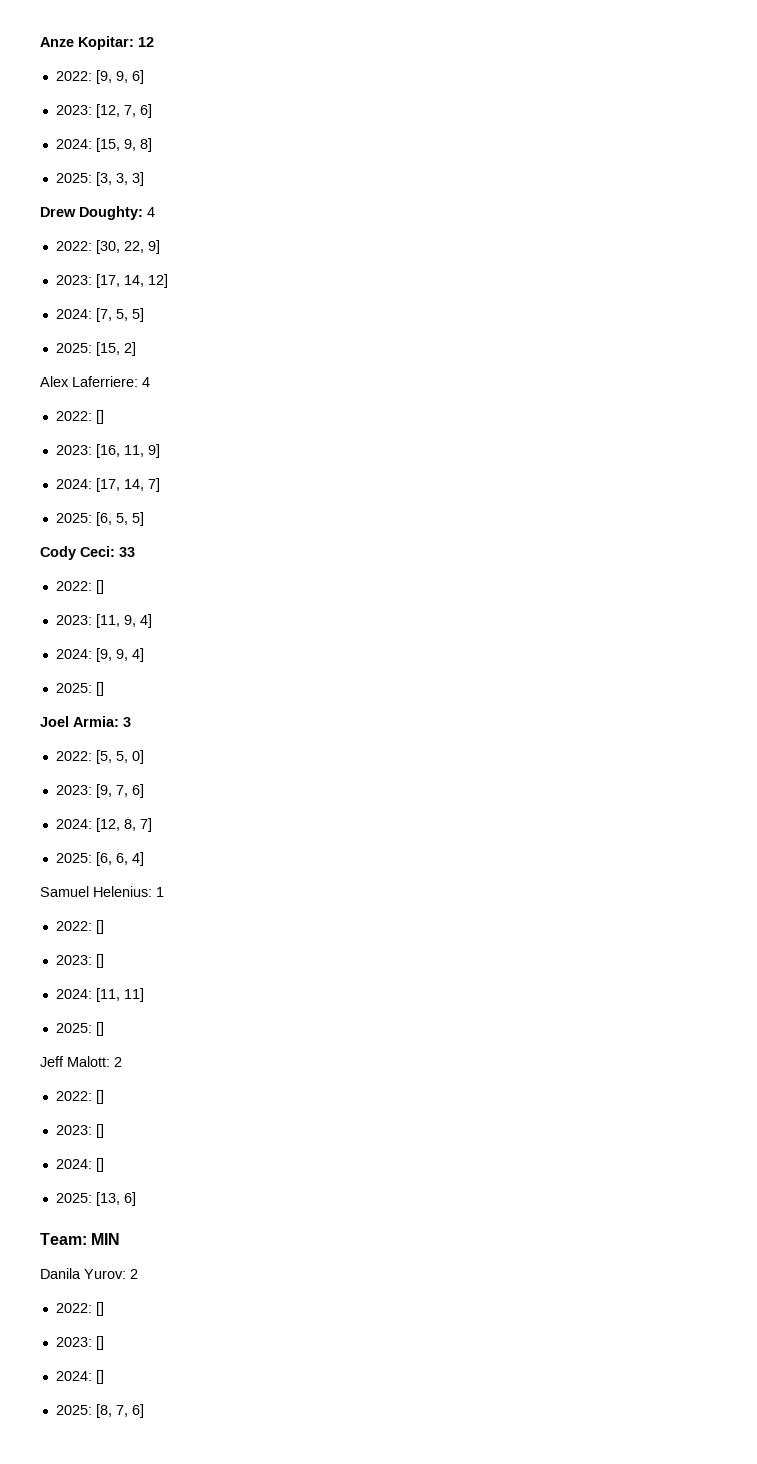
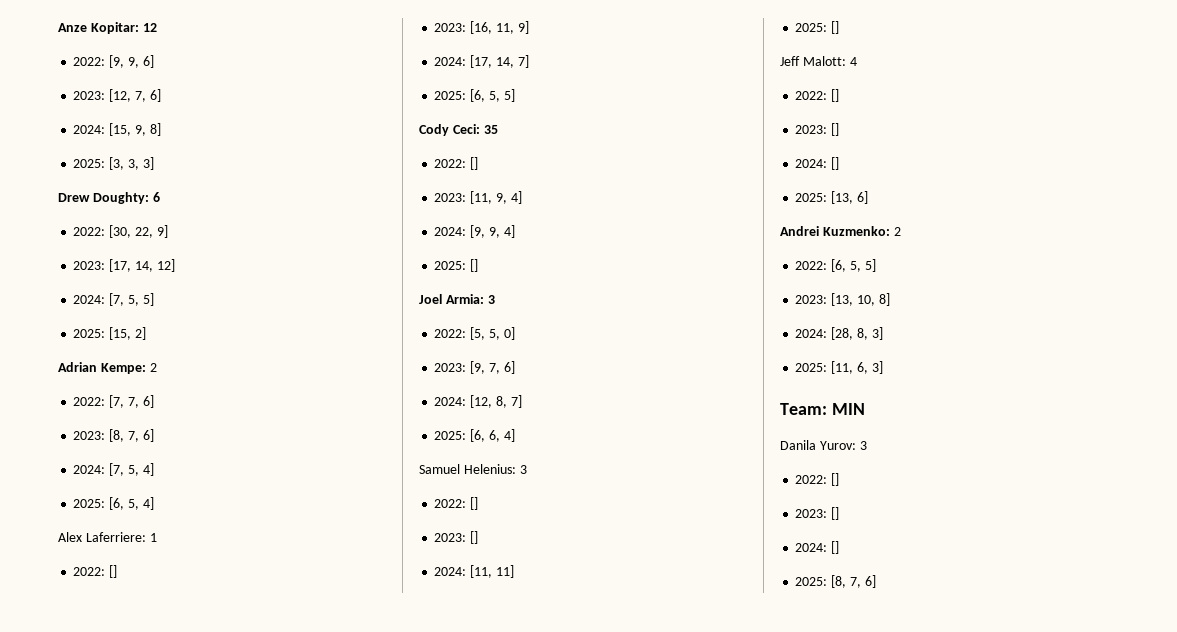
- Drew Doughty: 4
+ Drew Doughty: 6
+ Adrian Kempe: 2
+ 2022: [7, 7, 6]
+ 2023: [8, 7, 6]
+ 2024: [7, 5, 4]
+ 2025: [6, 5, 4]
- Alex Laferriere: 4
+ Alex Laferriere: 1
- Cody Ceci: 33
+ Cody Ceci: 35
- Samuel Helenius: 1
+ Samuel Helenius: 3
- Jeff Malott: 2
+ Jeff Malott: 4
+ Andrei Kuzmenko: 2
+ 2022: [6, 5, 5]
+ 2023: [13, 10, 8]
+ 2024: [28, 8, 3]
+ 2025: [11, 6, 3]
- Danila Yurov: 2
+ Danila Yurov: 3

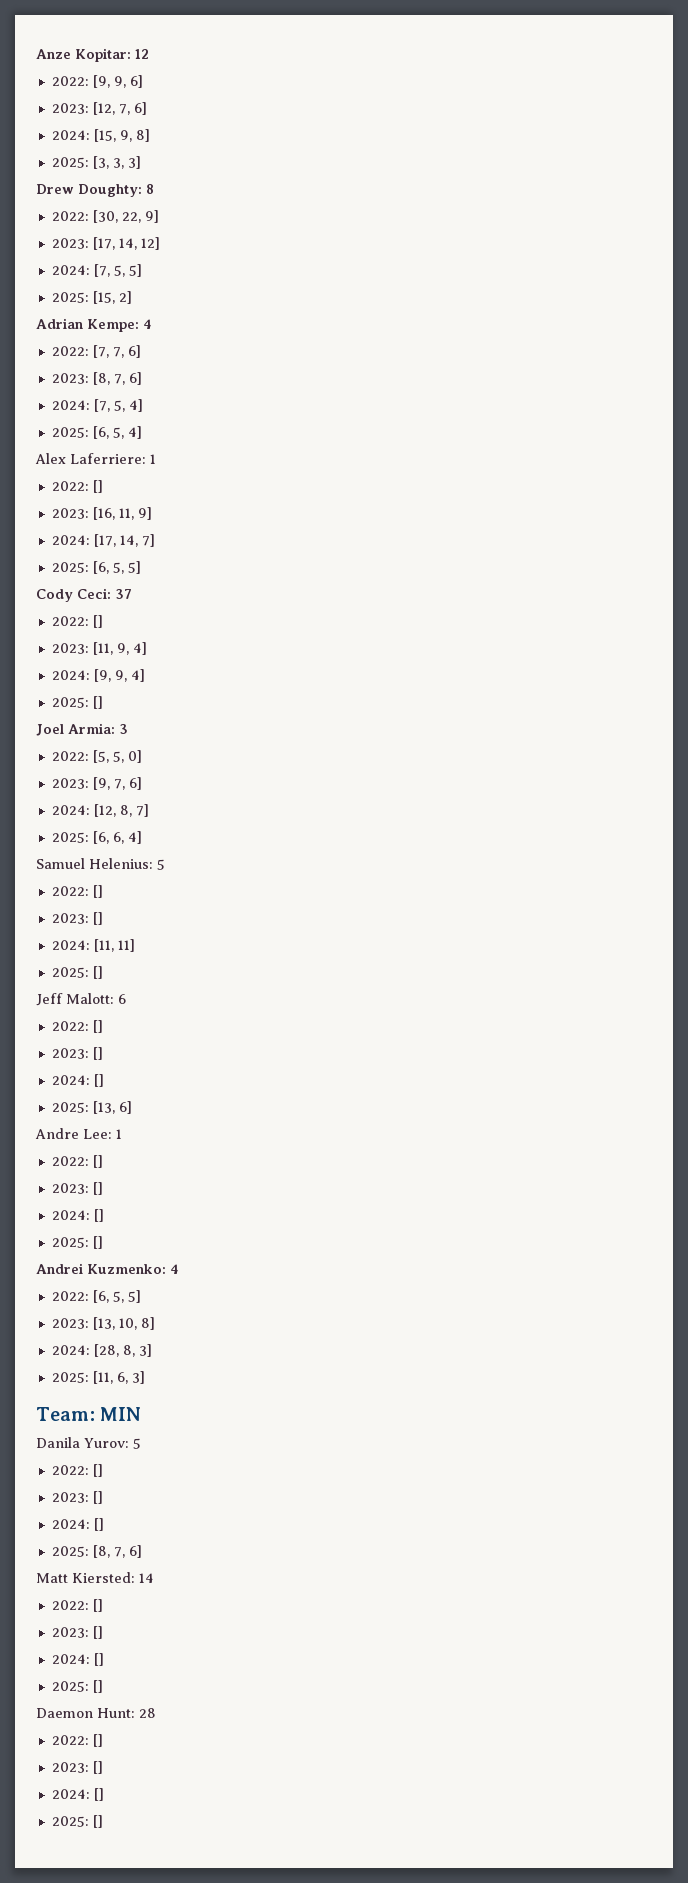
- Drew Doughty: 6
+ Drew Doughty: 8
- Adrian Kempe: 2
+ Adrian Kempe: 4
- Cody Ceci: 35
+ Cody Ceci: 37
- Samuel Helenius: 3
+ Samuel Helenius: 5
- Jeff Malott: 4
+ Jeff Malott: 6
+ Andre Lee: 1
+ 2022: []
+ 2023: []
+ 2024: []
+ 2025: []
- Andrei Kuzmenko: 2
+ Andrei Kuzmenko: 4
- Danila Yurov: 3
+ Danila Yurov: 5
+ Matt Kiersted: 14
+ 2022: []
+ 2023: []
+ 2024: []
+ 2025: []
+ Daemon Hunt: 28
+ 2022: []
+ 2023: []
+ 2024: []
+ 2025: []

